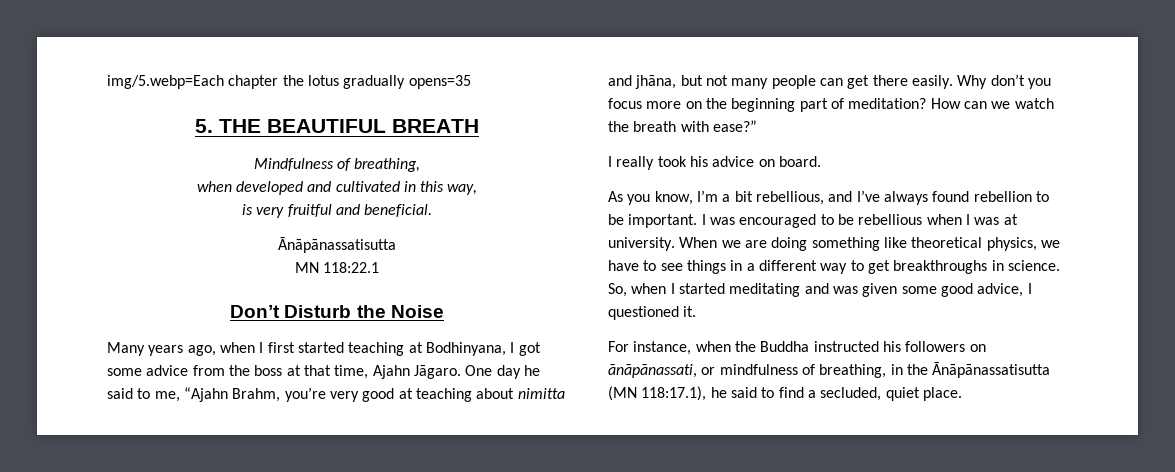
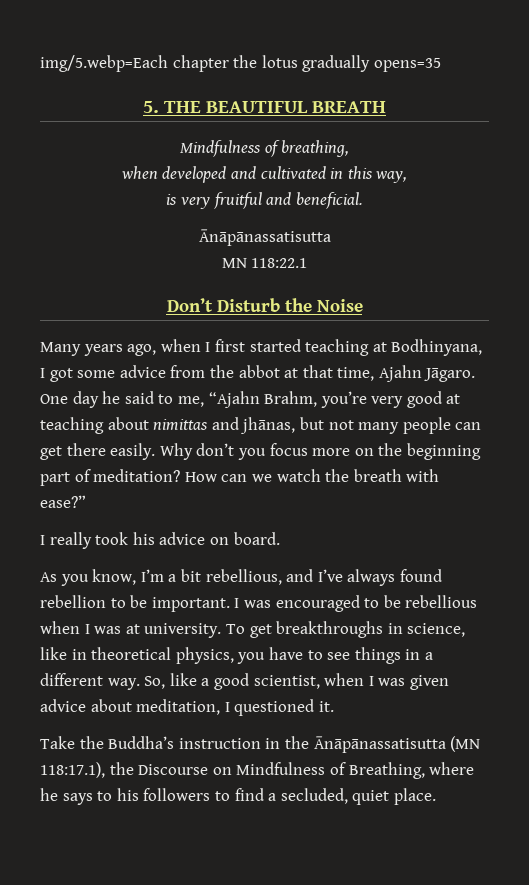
- Many years ago, when I first started teaching at Bodhinyana, I got some advice from the boss at that time, Ajahn Jāgaro.
+ Many years ago, when I first started teaching at Bodhinyana, I got some advice from the abbot at that time, Ajahn Jāgaro.
- One day he said to me, “Ajahn Brahm, you’re very good at teaching about nimitta and jhāna, but not many people can get there easily.
+ One day he said to me, “Ajahn Brahm, you’re very good at teaching about nimittas and jhānas, but not many people can get there easily.
- When we are doing something like theoretical physics, we have to see things in a different way to get breakthroughs in science. So, when I started meditating and was given some good advice, I questioned it.
- For instance, when the Buddha instructed his followers on ānāpānassati, or mindfulness of breathing, in the Ānāpānassatisutta (MN 118:17.1), he said to find a secluded, quiet place.
+ To get breakthroughs in science, like in theoretical physics, you have to see things in a different way. So, like a good scientist, when I was given advice about meditation, I questioned it.
+ Take the Buddha’s instruction in the Ānāpānassatisutta (MN 118:17.1), the Discourse on Mindfulness of Breathing, where he says to his followers to find a secluded, quiet place.

